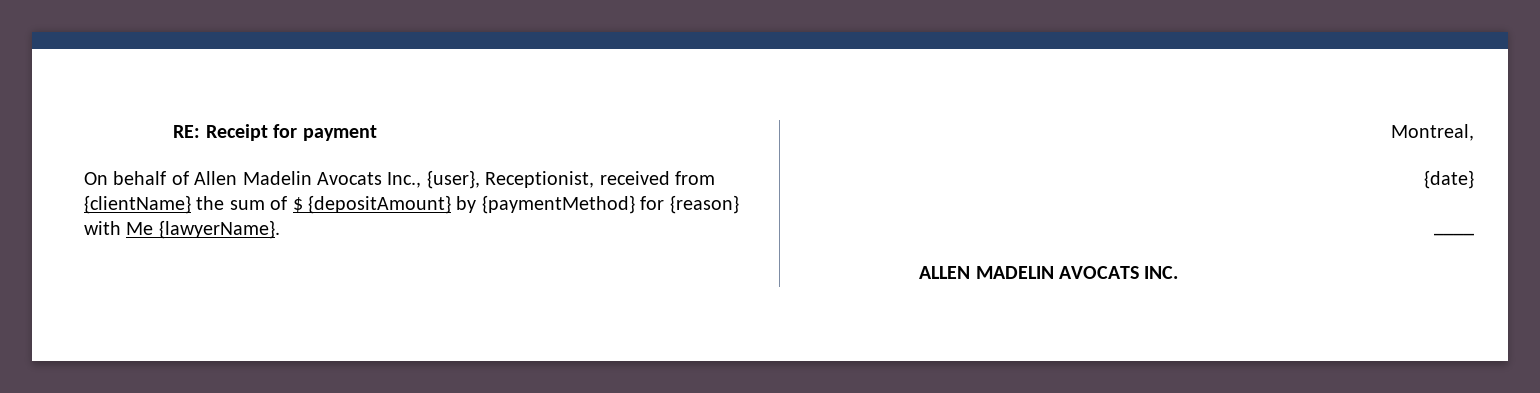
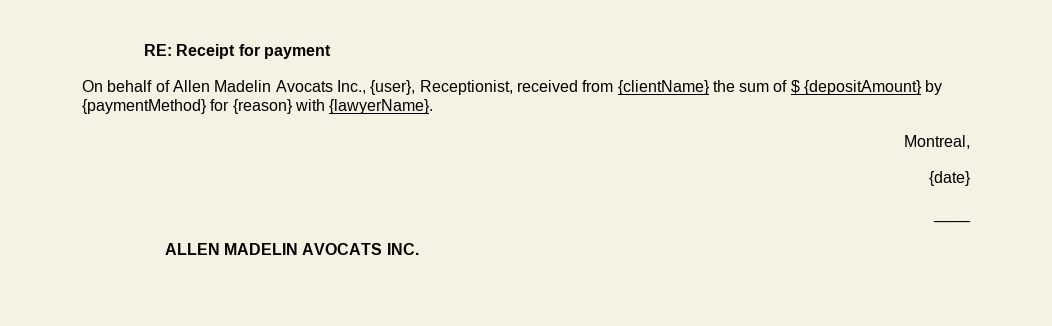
- On behalf of Allen Madelin Avocats Inc., {user}, Receptionist, received from {clientName} the sum of $ {depositAmount} by {paymentMethod} for {reason} with Me {lawyerName}.
+ On behalf of Allen Madelin Avocats Inc., {user}, Receptionist, received from {clientName} the sum of $ {depositAmount} by {paymentMethod} for {reason} with {lawyerName}.

